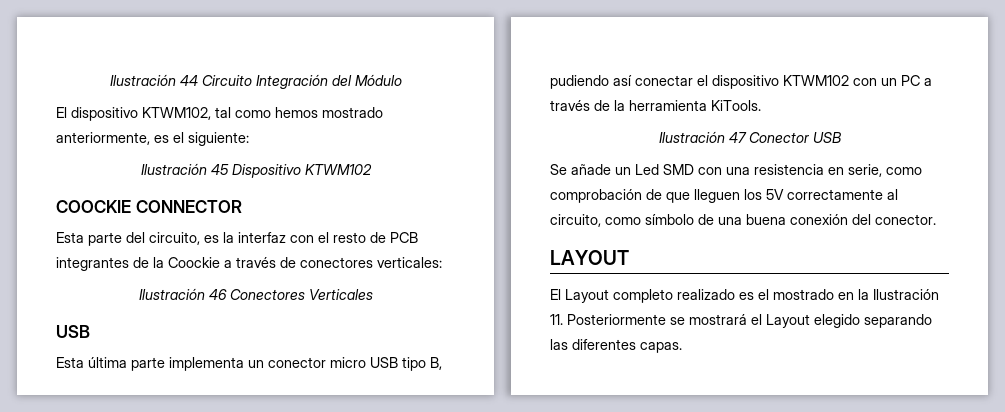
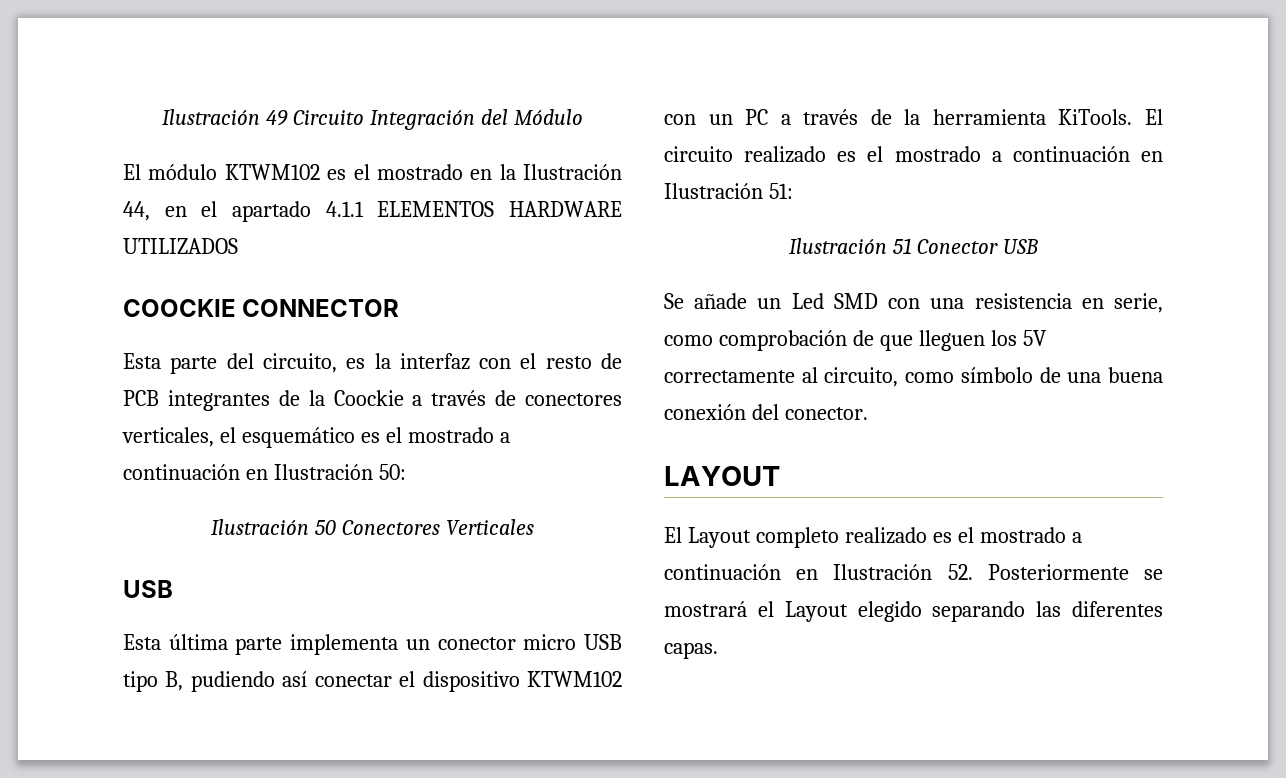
- Ilustración 44 Circuito Integración del Módulo
+ Ilustración 49 Circuito Integración del Módulo
- El dispositivo KTWM102, tal como hemos mostrado anteriormente, es el siguiente:
- Ilustración 45 Dispositivo KTWM102
+ El módulo KTWM102 es el mostrado en la Ilustración 44, en el apartado 4.1.1 ELEMENTOS HARDWARE UTILIZADOS
- Esta parte del circuito, es la interfaz con el resto de PCB integrantes de la Coockie a través de conectores verticales:
- Ilustración 46 Conectores Verticales
+ Esta parte del circuito, es la interfaz con el resto de PCB integrantes de la Coockie a través de conectores verticales, el esquemático es el mostrado a continuación en Ilustración 50:
+ Ilustración 50 Conectores Verticales
- Esta última parte implementa un conector micro USB tipo B, pudiendo así conectar el dispositivo KTWM102 con un PC a través de la herramienta KiTools.
- Ilustración 47 Conector USB
+ Esta última parte implementa un conector micro USB tipo B, pudiendo así conectar el dispositivo KTWM102 con un PC a través de la herramienta KiTools. El circuito realizado es el mostrado a continuación en Ilustración 51:
+ Ilustración 51 Conector USB
- El Layout completo realizado es el mostrado en la Ilustración 11. Posteriormente se mostrará el Layout elegido separando las diferentes capas.
+ El Layout completo realizado es el mostrado a continuación en Ilustración 52. Posteriormente se mostrará el Layout elegido separando las diferentes capas.

